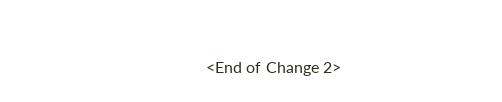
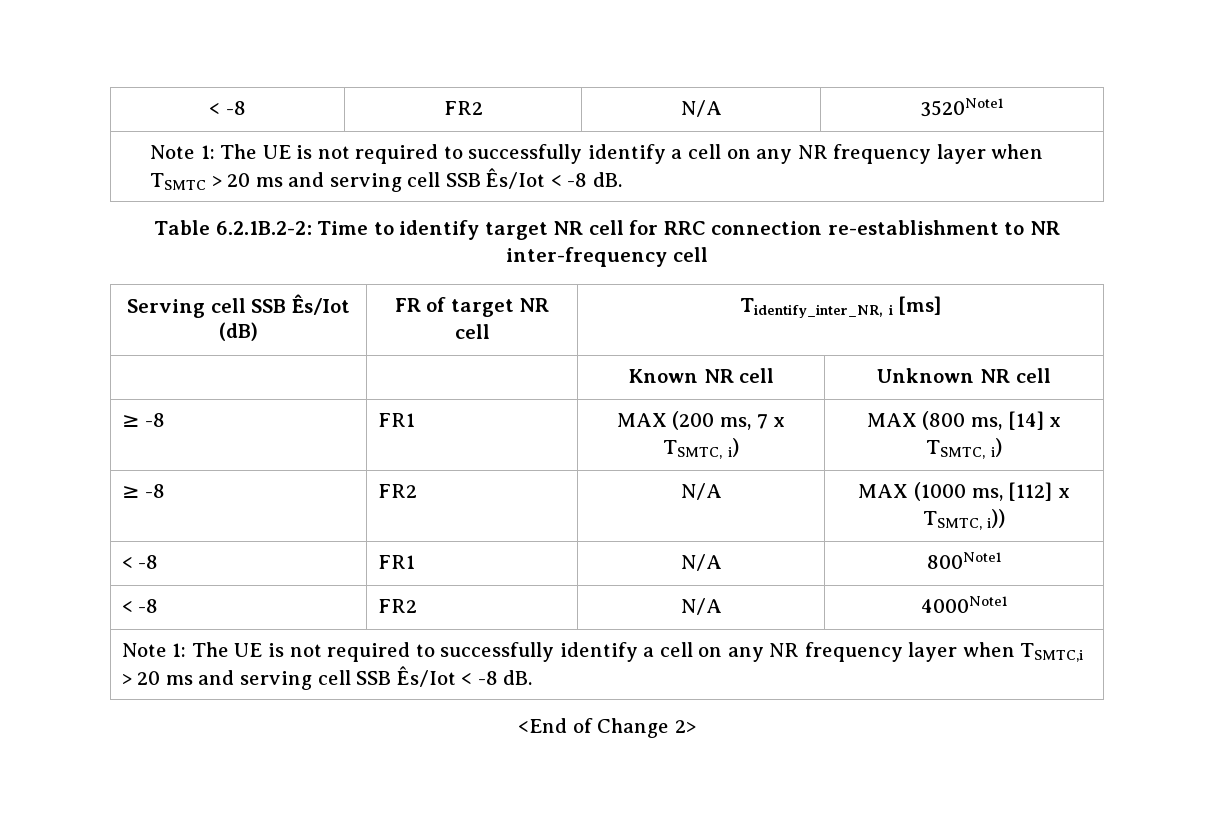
+ < -8 | FR2 | N/A | 3520Note1
+ Note 1: The UE is not required to successfully identify a cell on any NR frequency layer when TSMTC > 20 ms and serving cell SSB Ês/Iot < -8 dB.
+ Table 6.2.1B.2-2: Time to identify target NR cell for RRC connection re-establishment to NR inter-frequency cell
+ Serving cell SSB Ês/Iot (dB) | FR of target NR cell | Tidentify_inter_NR, i [ms]
+ | | Known NR cell | Unknown NR cell
+ ≥ -8 | FR1 | MAX (200 ms, 7 x TSMTC, i) | MAX (800 ms, [14] x TSMTC, i)
+ ≥ -8 | FR2 | N/A | MAX (1000 ms, [112] x TSMTC, i))
+ < -8 | FR1 | N/A | 800Note1
+ < -8 | FR2 | N/A | 4000Note1
+ Note 1: The UE is not required to successfully identify a cell on any NR frequency layer when TSMTC,i > 20 ms and serving cell SSB Ês/Iot < -8 dB.

